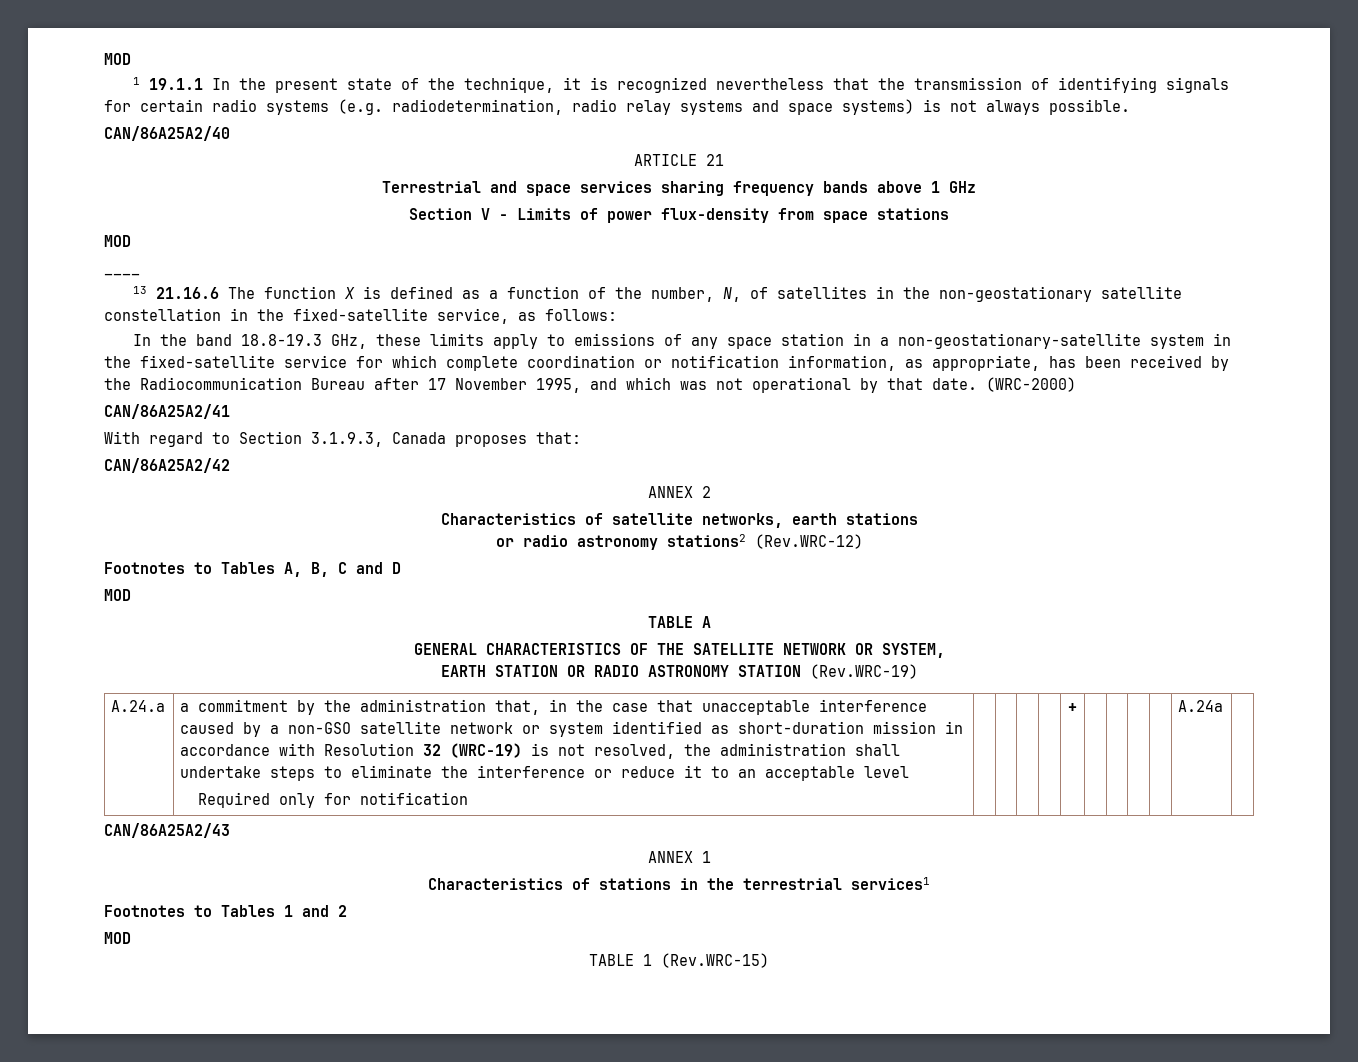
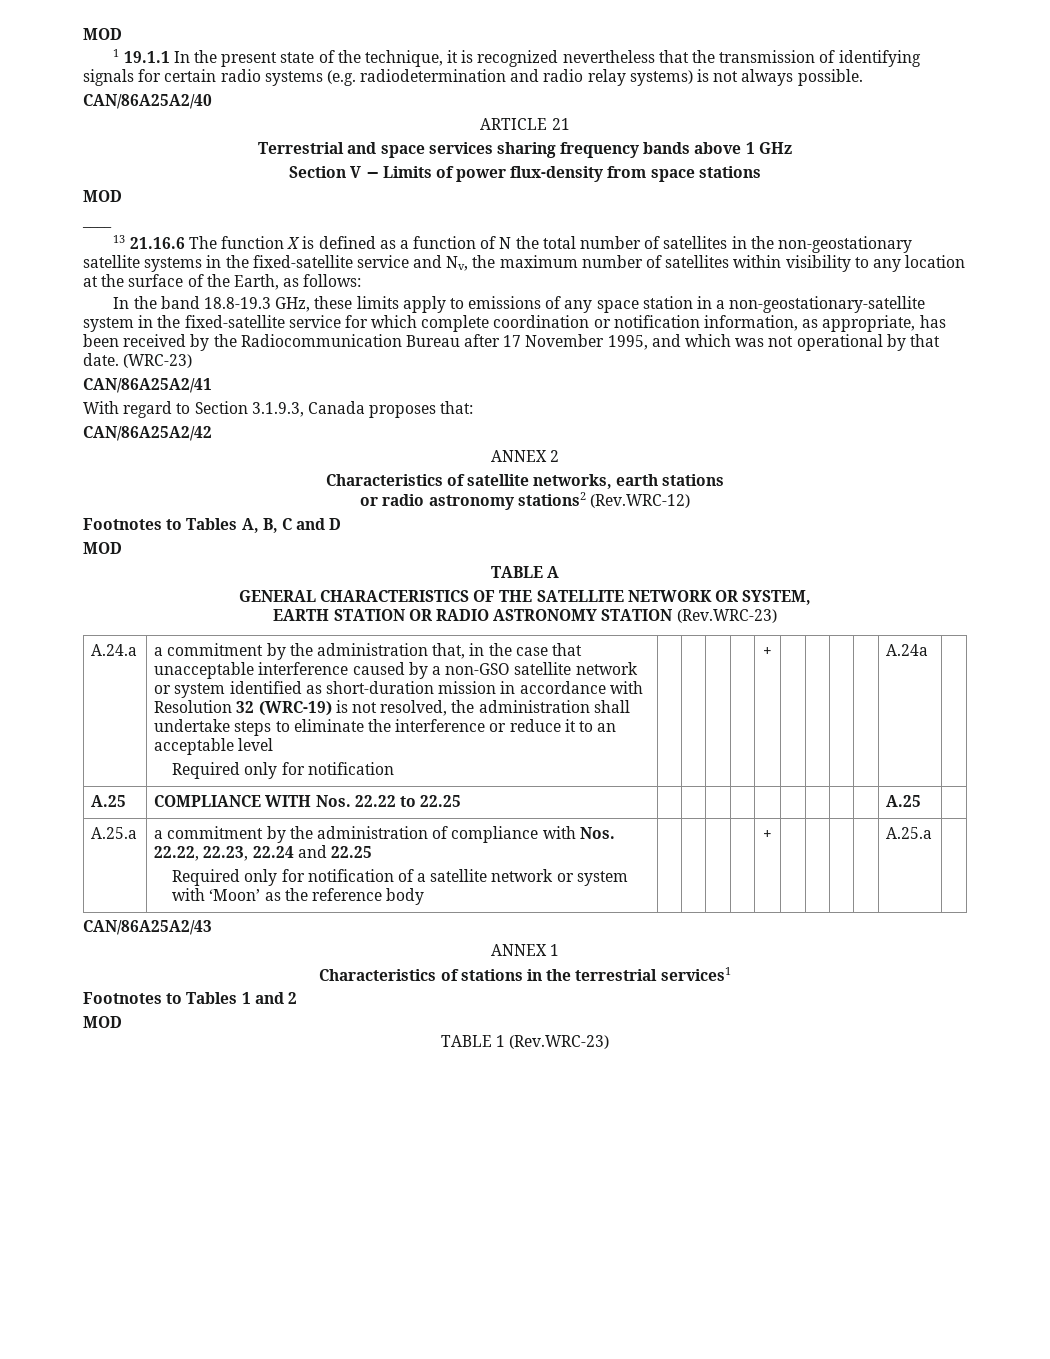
- 1 19.1.1 In the present state of the technique, it is recognized nevertheless that the transmission of identifying signals for certain radio systems (e.g. radiodetermination, radio relay systems and space systems) is not always possible.
+ 1 19.1.1 In the present state of the technique, it is recognized nevertheless that the transmission of identifying signals for certain radio systems (e.g. radiodetermination and radio relay systems) is not always possible.
- 13 21.16.6 The function X is defined as a function of the number, N, of satellites in the non-geostationary satellite constellation in the fixed-satellite service, as follows:
+ 13 21.16.6 The function X is defined as a function of N the total number of satellites in the non-geostationary satellite systems in the fixed-satellite service and Nv, the maximum number of satellites within visibility to any location at the surface of the Earth, as follows:
- (WRC-2000)
+ (WRC-23)
- EARTH STATION OR RADIO ASTRONOMY STATION (Rev.WRC-19)
+ EARTH STATION OR RADIO ASTRONOMY STATION (Rev.WRC-23)
+ A.25 | COMPLIANCE WITH Nos. 22.22 to 22.25 | | | | | | | | | | A.25 |
+ A.25.a | a commitment by the administration of compliance with Nos. 22.22, 22.23, 22.24 and 22.25
+ Required only for notification of a satellite network or system with ‘Moon’ as the reference body | | | | | + | | | | | A.25.a |
- TABLE 1 (Rev.WRC-15)
+ TABLE 1 (Rev.WRC-23)

